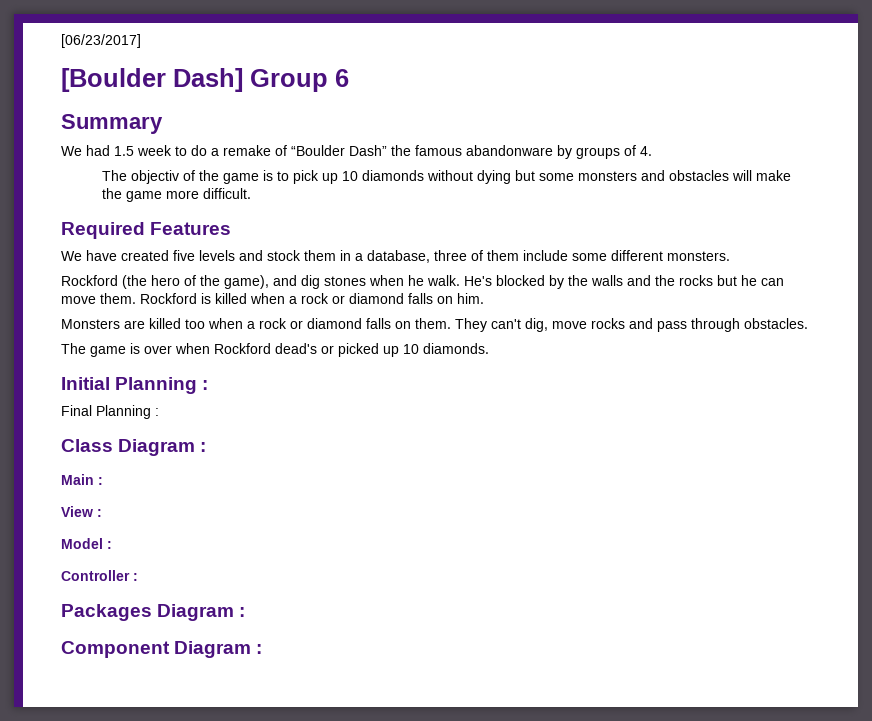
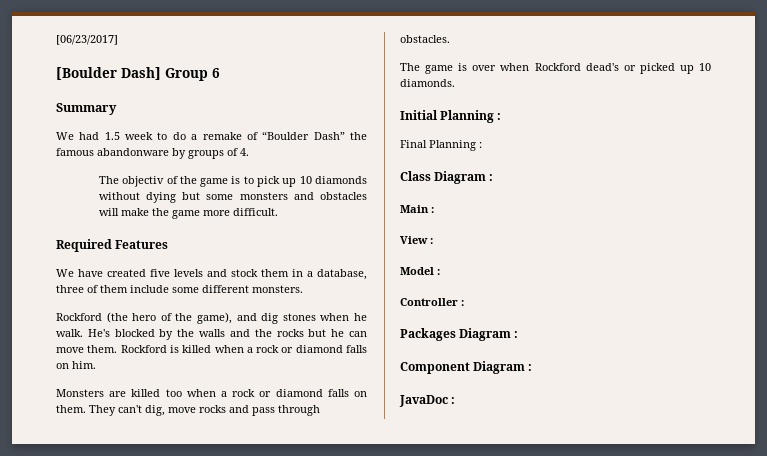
+ JavaDoc :

